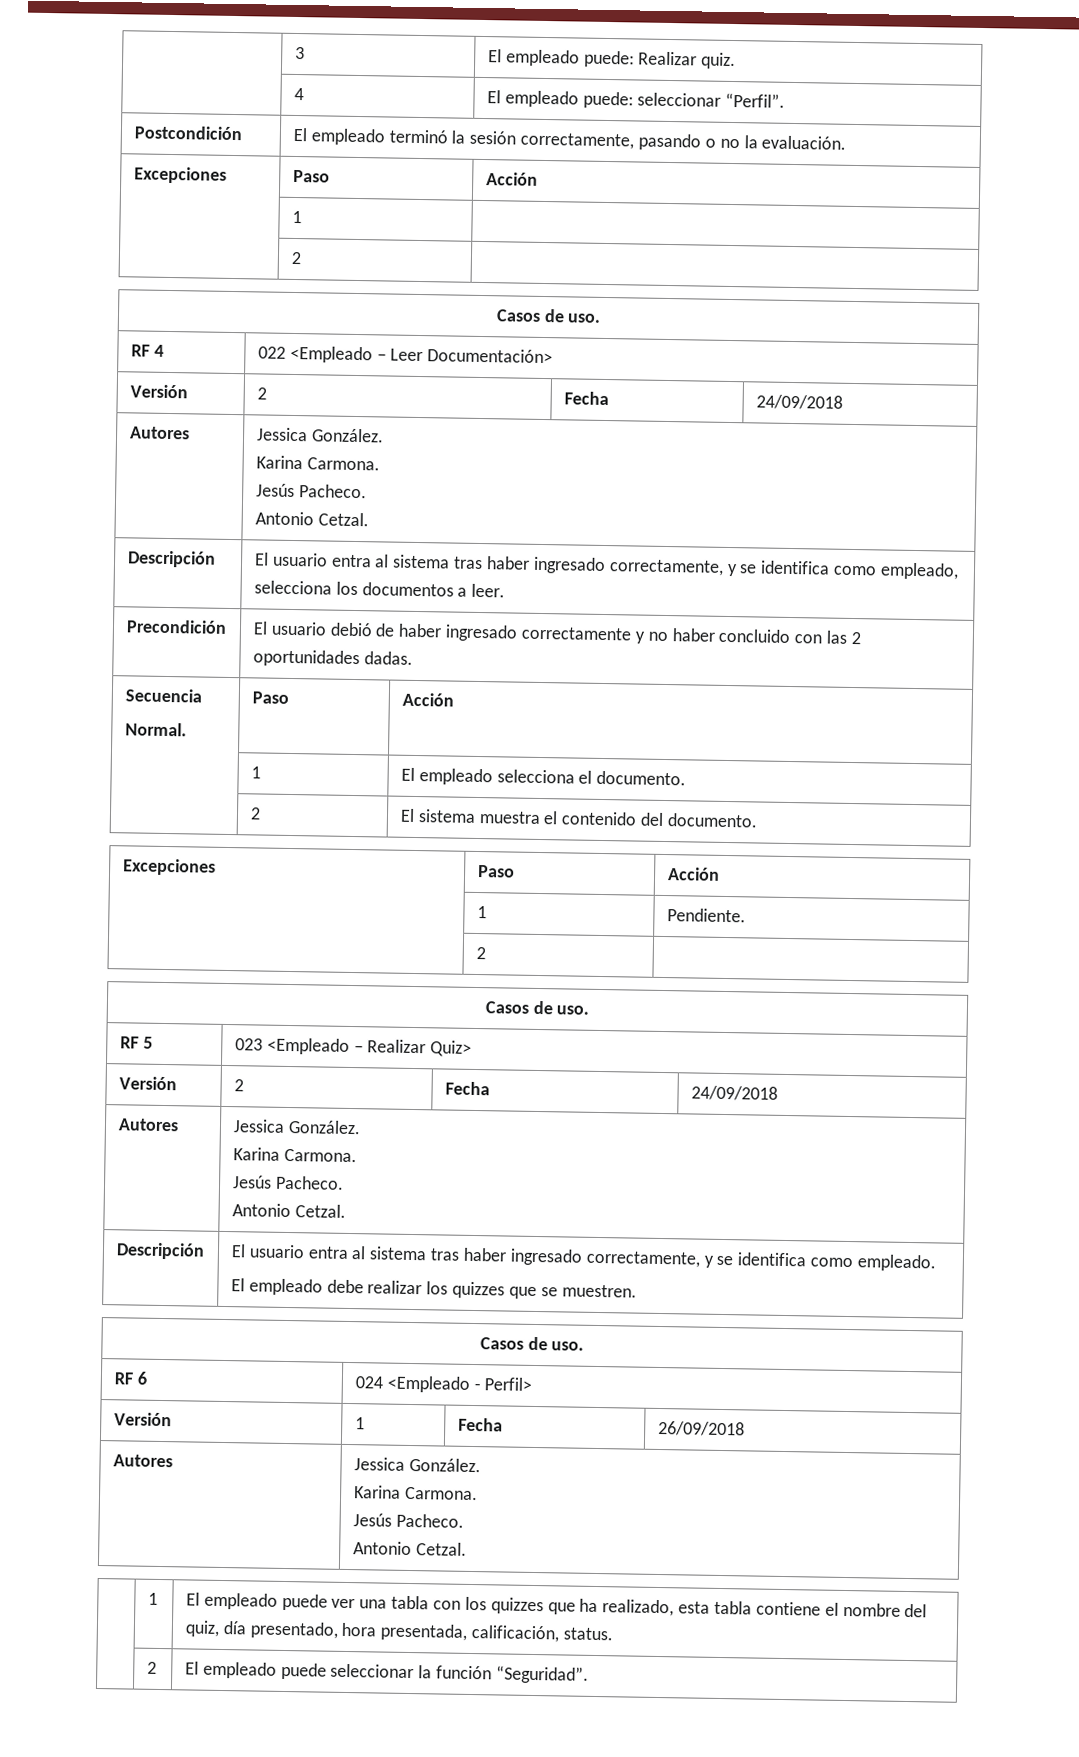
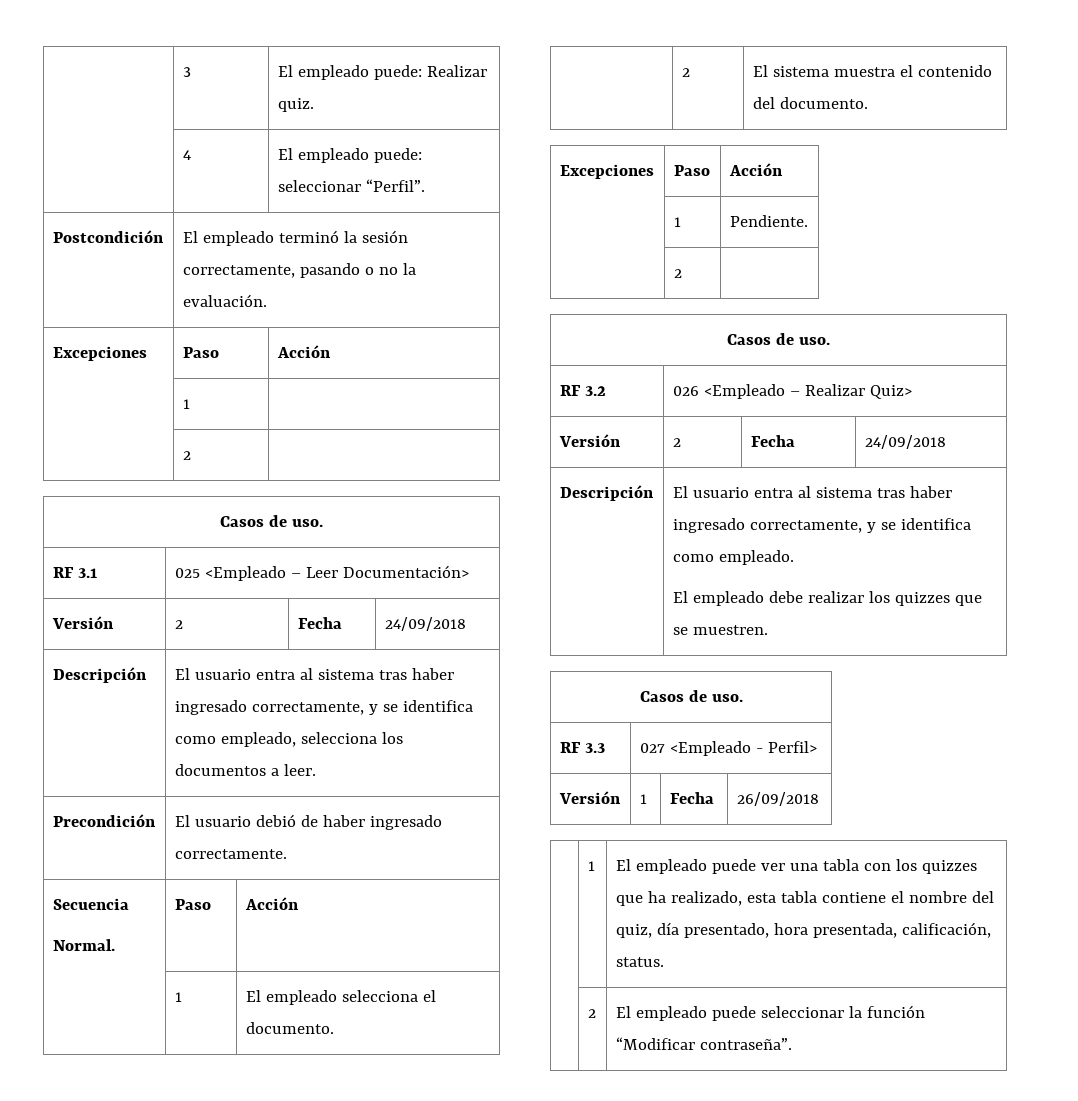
- RF 4 | 022 <Empleado – Leer Documentación>
+ RF 3.1 | 025 <Empleado – Leer Documentación>
  Versión | 2 | Fecha | 24/09/2018
- Autores | Jessica González.
- Karina Carmona.
- Jesús Pacheco.
- Antonio Cetzal.
- Precondición | El usuario debió de haber ingresado correctamente y no haber concluido con las 2 oportunidades dadas.
+ Precondición | El usuario debió de haber ingresado correctamente.
- RF 5 | 023 <Empleado – Realizar Quiz>
+ RF 3.2 | 026 <Empleado – Realizar Quiz>
  Versión | 2 | Fecha | 24/09/2018
- Autores | Jessica González.
- Karina Carmona.
- Jesús Pacheco.
- Antonio Cetzal.
- RF 6 | 024 <Empleado - Perfil>
+ RF 3.3 | 027 <Empleado - Perfil>
  Versión | 1 | Fecha | 26/09/2018
- Autores | Jessica González.
- Karina Carmona.
- Jesús Pacheco.
- Antonio Cetzal.
- | 2 | El empleado puede seleccionar la función “Seguridad”.
+ | 2 | El empleado puede seleccionar la función “Modificar contraseña”.

